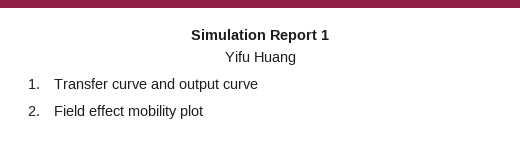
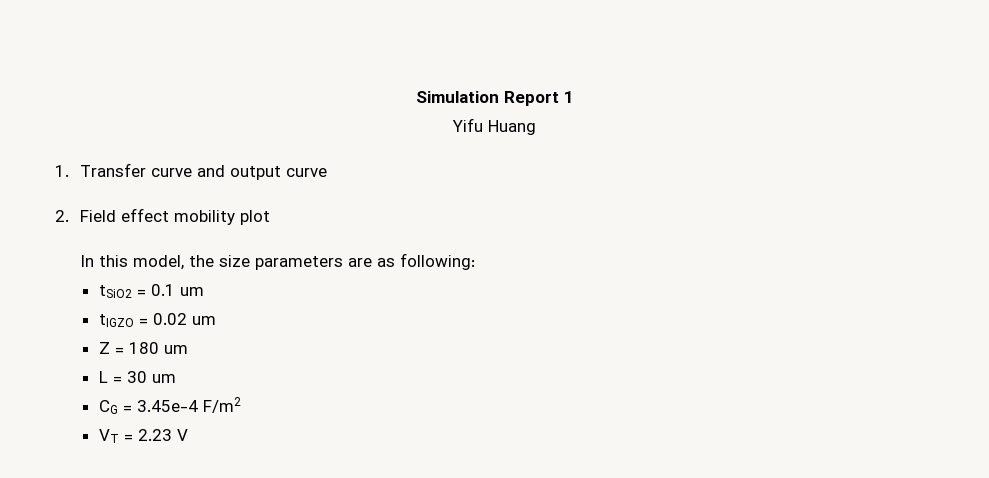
+ In this model, the size parameters are as following:
+ tSiO2 = 0.1 um
+ tIGZO = 0.02 um
+ Z = 180 um
+ L = 30 um
+ CG = 3.45e-4 F/m2
+ VT = 2.23 V

